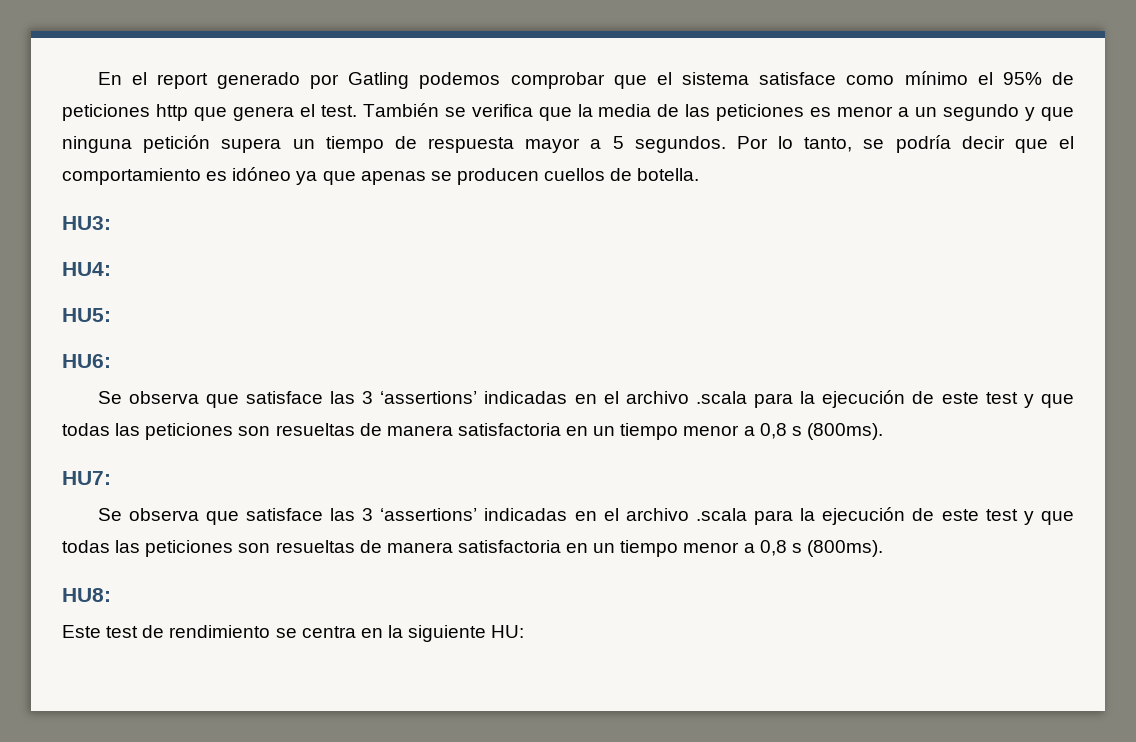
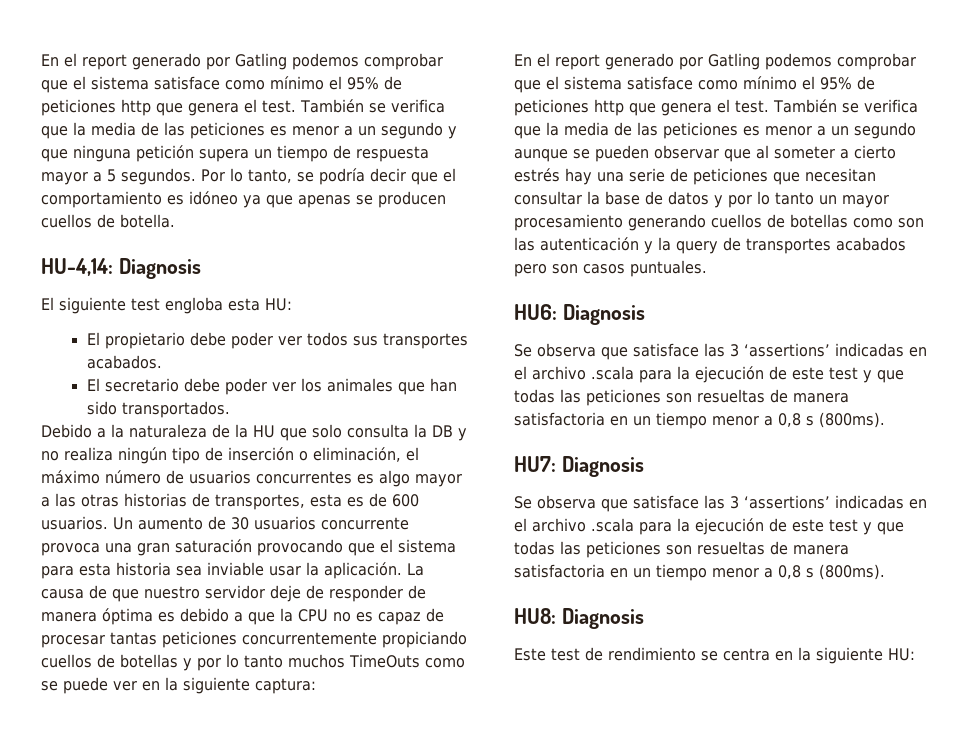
- HU3:
- HU4:
- HU5:
+ HU-4,14: Diagnosis
+ El siguiente test engloba esta HU:
+ El propietario debe poder ver todos sus transportes acabados.
+ El secretario debe poder ver los animales que han sido transportados.
+ Debido a la naturaleza de la HU que solo consulta la DB y no realiza ningún tipo de inserción o eliminación, el máximo número de usuarios concurrentes es algo mayor a las otras historias de transportes, esta es de 600 usuarios. Un aumento de 30 usuarios concurrente provoca una gran saturación provocando que el sistema para esta historia sea inviable usar la aplicación. La causa de que nuestro servidor deje de responder de manera óptima es debido a que la CPU no es capaz de procesar tantas peticiones concurrentemente propiciando cuellos de botellas y por lo tanto muchos TimeOuts como se puede ver en la siguiente captura:
+ En el report generado por Gatling podemos comprobar que el sistema satisface como mínimo el 95% de peticiones http que genera el test. También se verifica que la media de las peticiones es menor a un segundo aunque se pueden observar que al someter a cierto estrés hay una serie de peticiones que necesitan consultar la base de datos y por lo tanto un mayor procesamiento generando cuellos de botellas como son las autenticación y la query de transportes acabados pero son casos puntuales.
- HU6:
+ HU6: Diagnosis
- HU7:
+ HU7: Diagnosis
- HU8:
+ HU8: Diagnosis

